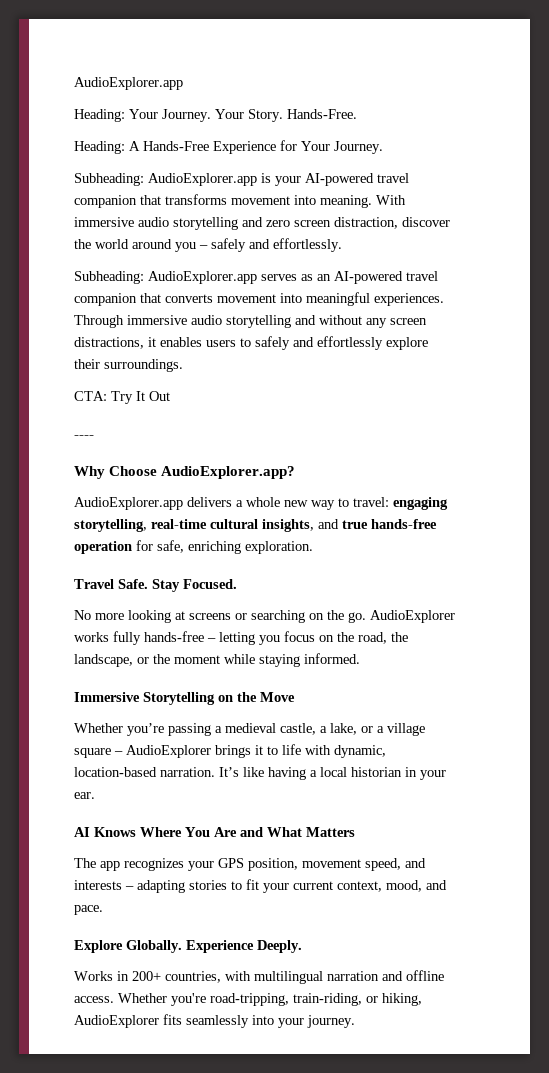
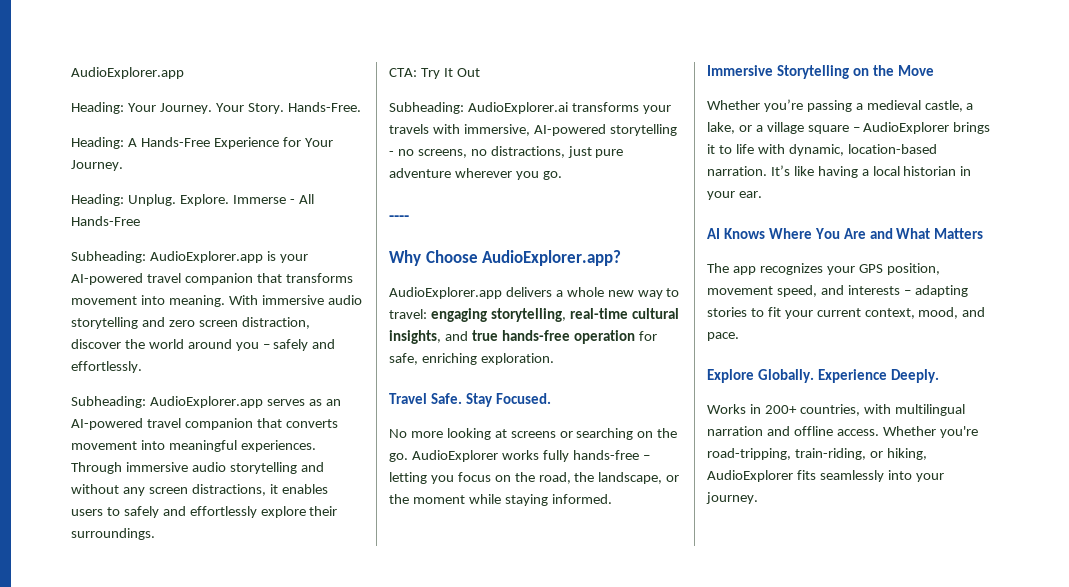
+ Heading: Unplug. Explore. Immerse - All Hands-Free
+ Subheading: AudioExplorer.ai transforms your travels with immersive, AI-powered storytelling - no screens, no distractions, just pure adventure wherever you go.

